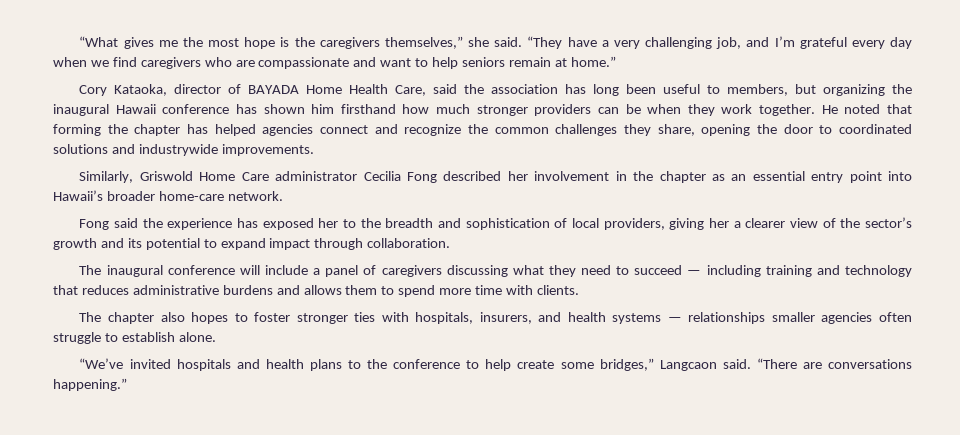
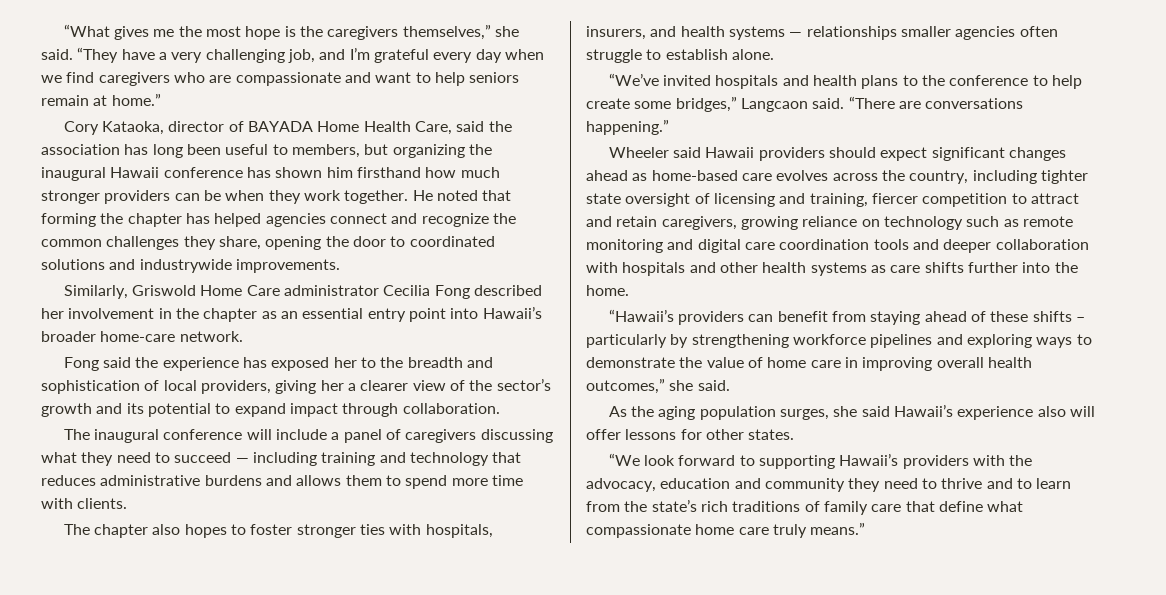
+ Wheeler said Hawaii providers should expect significant changes ahead as home-based care evolves across the country, including tighter state oversight of licensing and training, fiercer competition to attract and retain caregivers, growing reliance on technology such as remote monitoring and digital care coordination tools and deeper collaboration with hospitals and other health systems as care shifts further into the home.
+ “Hawaii’s providers can benefit from staying ahead of these shifts – particularly by strengthening workforce pipelines and exploring ways to demonstrate the value of home care in improving overall health outcomes,” she said.
+ As the aging population surges, she said Hawaii’s experience also will offer lessons for other states.
+ “We look forward to supporting Hawaii’s providers with the advocacy, education and community they need to thrive and to learn from the state’s rich traditions of family care that define what compassionate home care truly means.”

